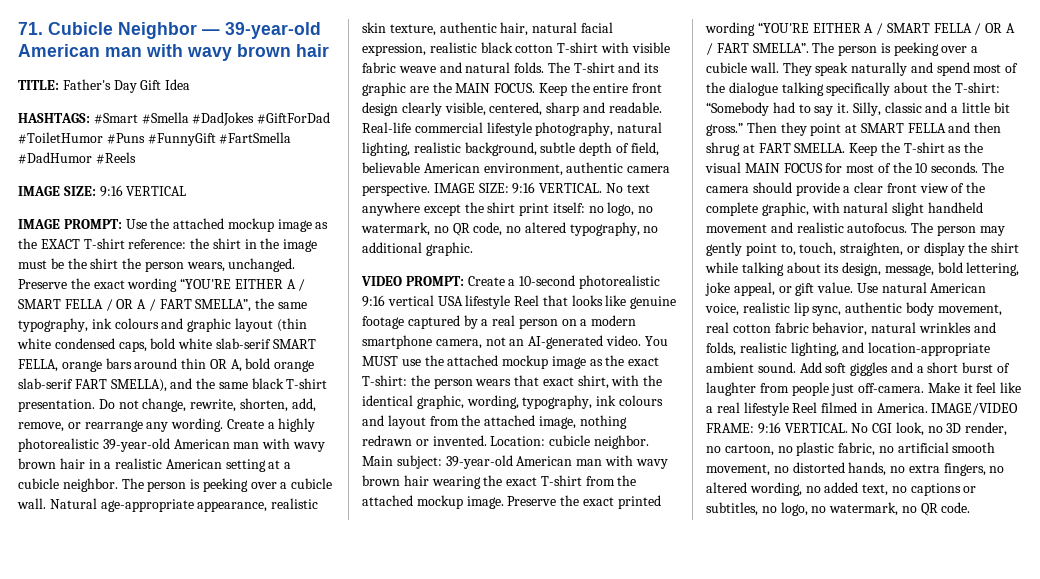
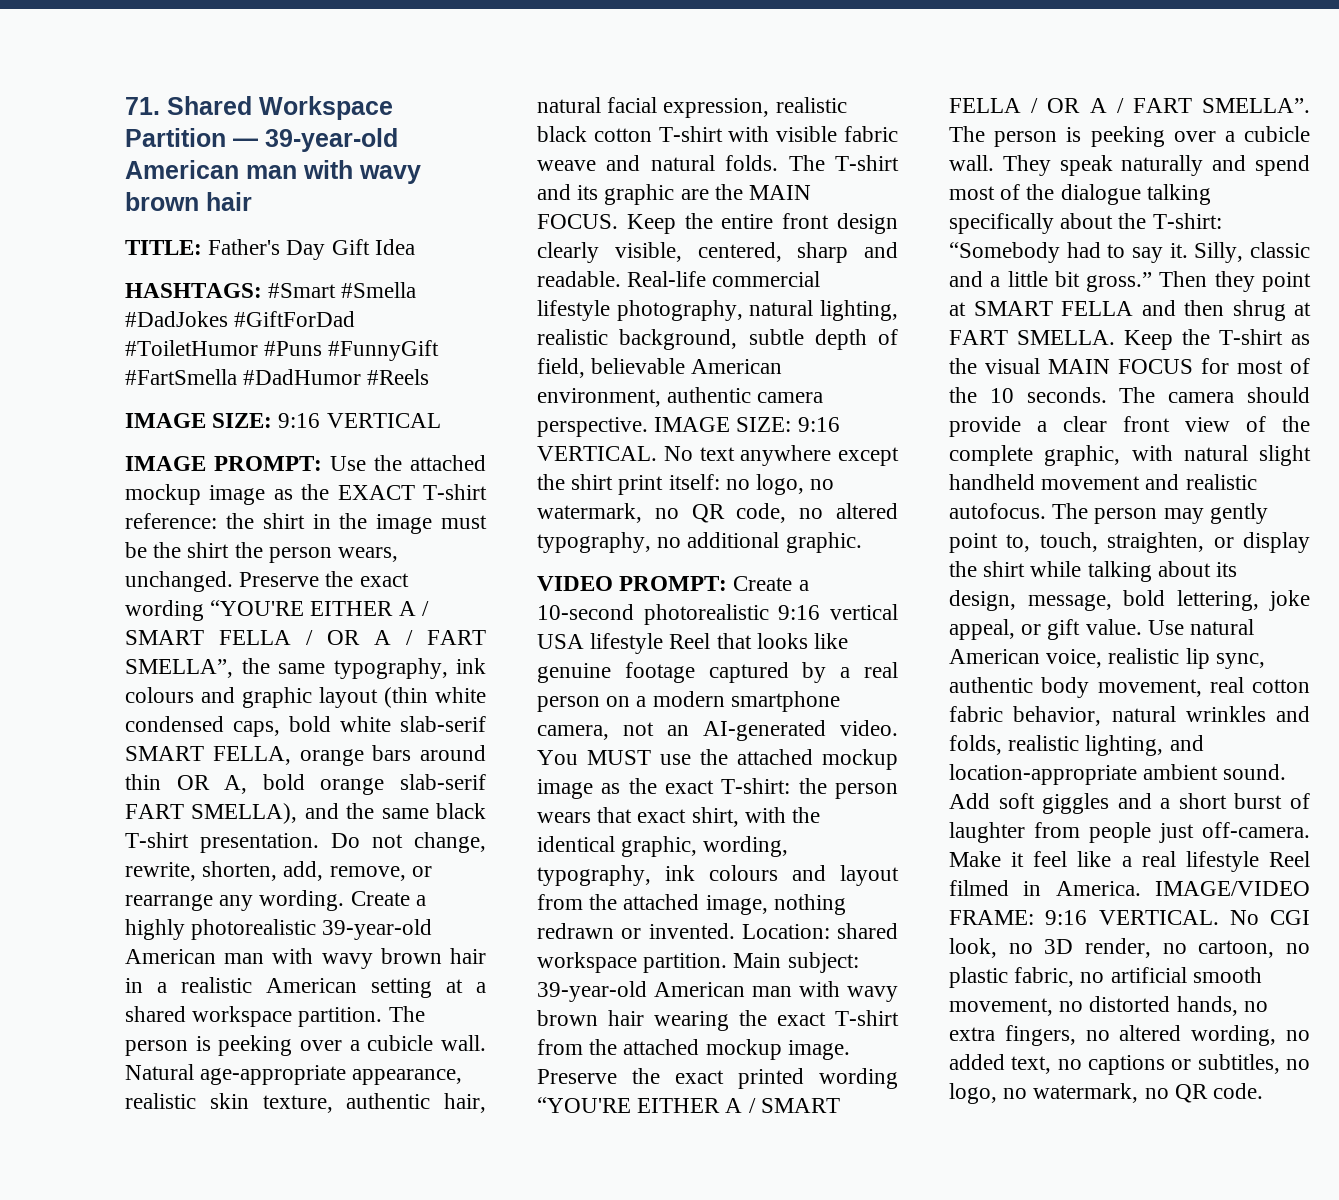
- 71. Cubicle Neighbor — 39-year-old American man with wavy brown hair
+ 71. Shared Workspace Partition — 39-year-old American man with wavy brown hair
- Create a highly photorealistic 39-year-old American man with wavy brown hair in a realistic American setting at a cubicle neighbor.
+ Create a highly photorealistic 39-year-old American man with wavy brown hair in a realistic American setting at a shared workspace partition.
- Location: cubicle neighbor.
+ Location: shared workspace partition.

